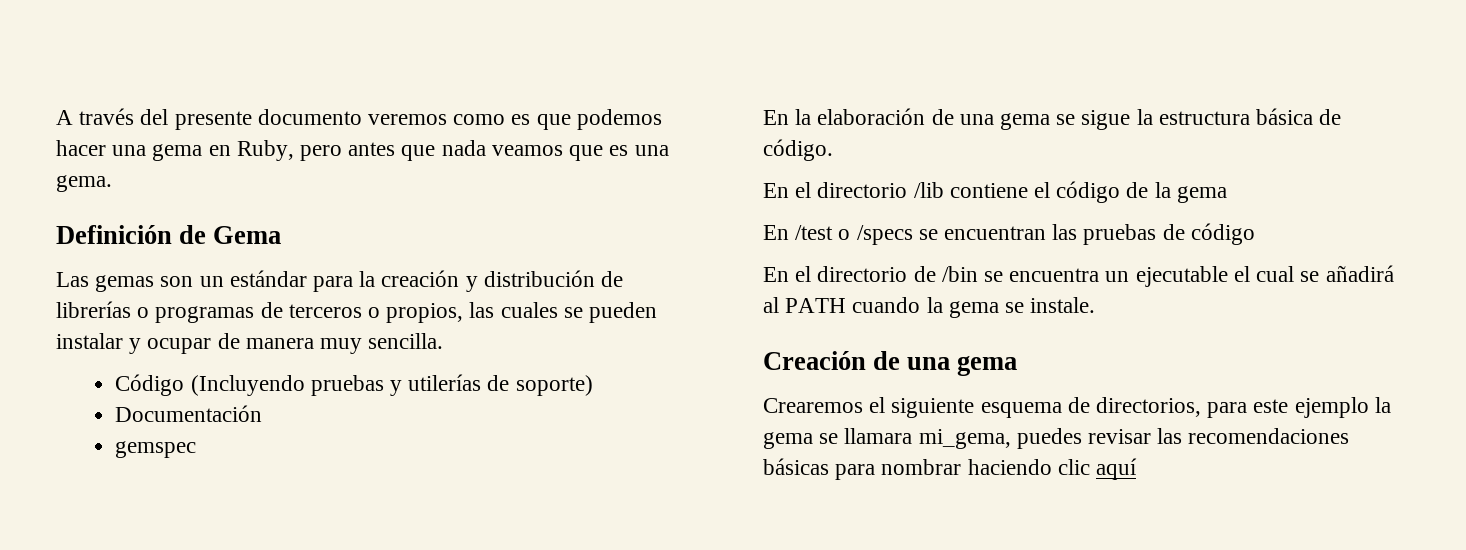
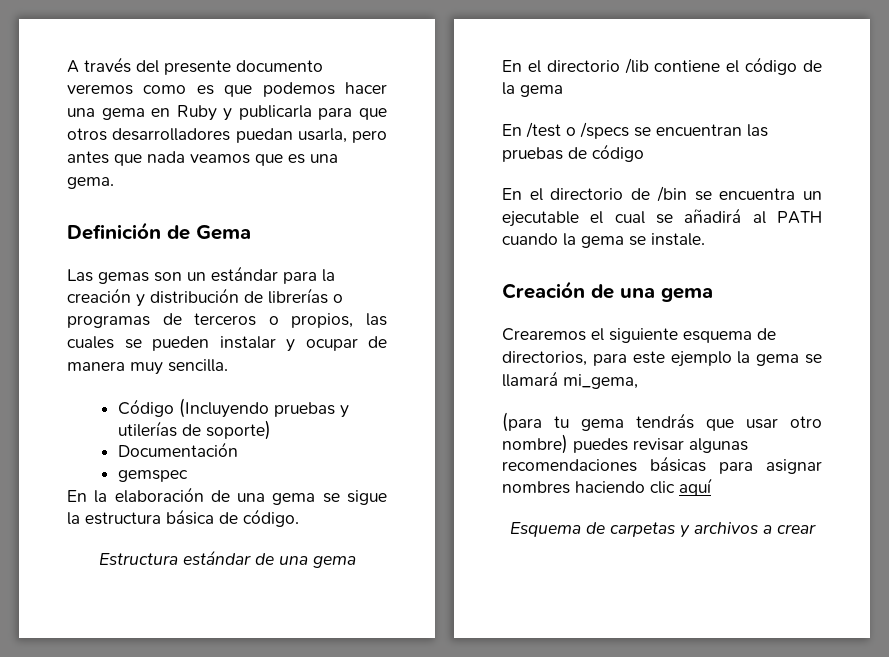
- A través del presente documento veremos como es que podemos hacer una gema en Ruby, pero antes que nada veamos que es una gema.
+ A través del presente documento veremos como es que podemos hacer una gema en Ruby y publicarla para que otros desarrolladores puedan usarla, pero antes que nada veamos que es una gema.
+ Estructura estándar de una gema
- Crearemos el siguiente esquema de directorios, para este ejemplo la gema se llamara mi_gema, puedes revisar las recomendaciones básicas para nombrar haciendo clic aquí
+ Crearemos el siguiente esquema de directorios, para este ejemplo la gema se llamará mi_gema,
+ (para tu gema tendrás que usar otro nombre) puedes revisar algunas recomendaciones básicas para asignar nombres haciendo clic aquí
+ Esquema de carpetas y archivos a crear

